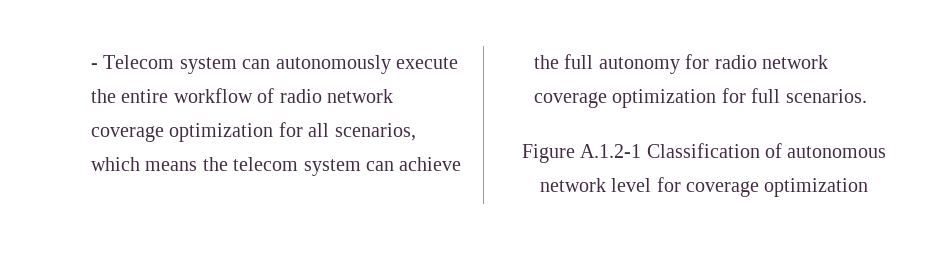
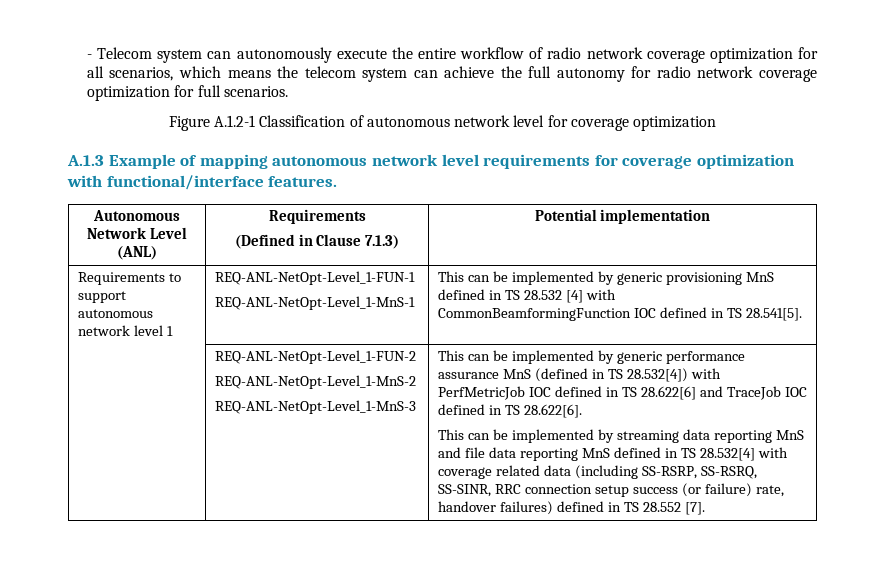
+ A.1.3 Example of mapping autonomous network level requirements for coverage optimization with functional/interface features.
+ Autonomous Network Level (ANL) | Requirements
+ (Defined in Clause 7.1.3) | Potential implementation
+ Requirements to support autonomous network level 1 | REQ-ANL-NetOpt-Level_1-FUN-1
+ REQ-ANL-NetOpt-Level_1-MnS-1 | This can be implemented by generic provisioning MnS defined in TS 28.532 [4] with CommonBeamformingFunction IOC defined in TS 28.541[5].
+ | REQ-ANL-NetOpt-Level_1-FUN-2
+ REQ-ANL-NetOpt-Level_1-MnS-2
+ REQ-ANL-NetOpt-Level_1-MnS-3 | This can be implemented by generic performance assurance MnS (defined in TS 28.532[4]) with PerfMetricJob IOC defined in TS 28.622[6] and TraceJob IOC defined in TS 28.622[6].
+ This can be implemented by streaming data reporting MnS and file data reporting MnS defined in TS 28.532[4] with coverage related data (including SS-RSRP, SS-RSRQ, SS-SINR, RRC connection setup success (or failure) rate, handover failures) defined in TS 28.552 [7].

